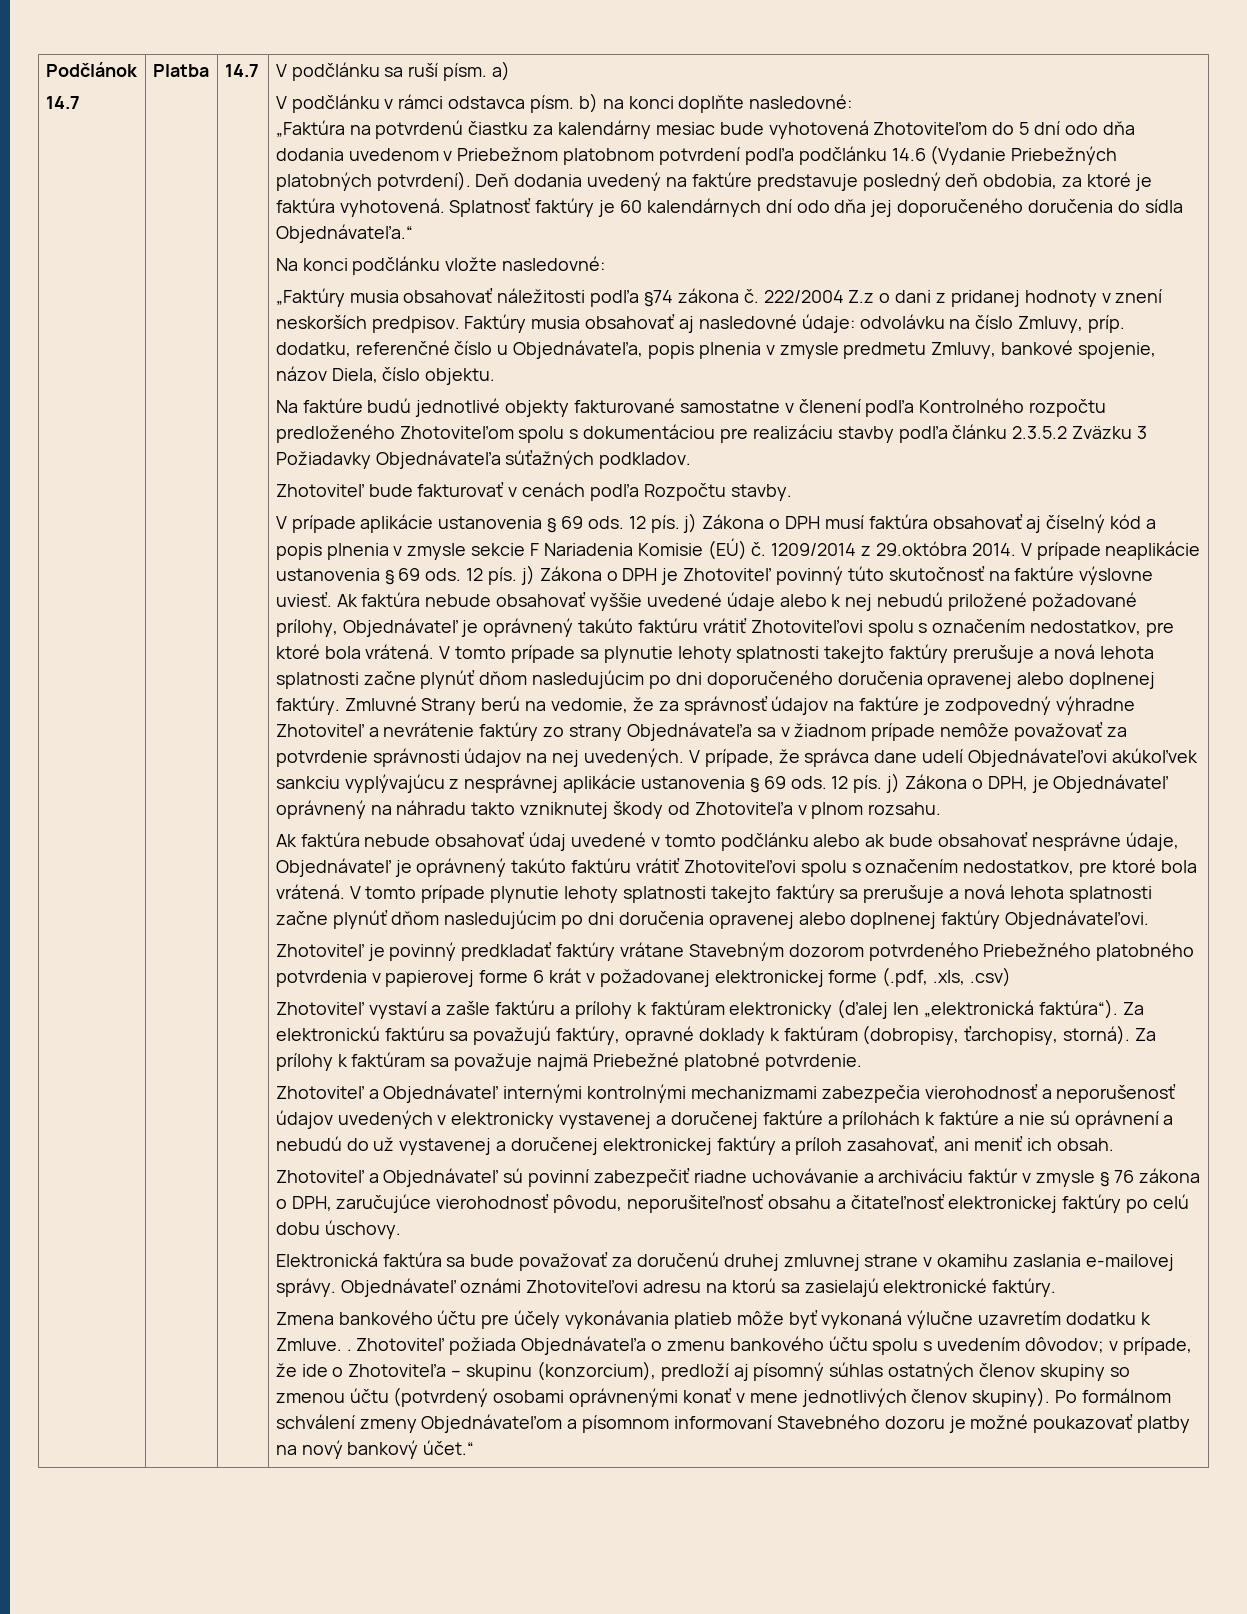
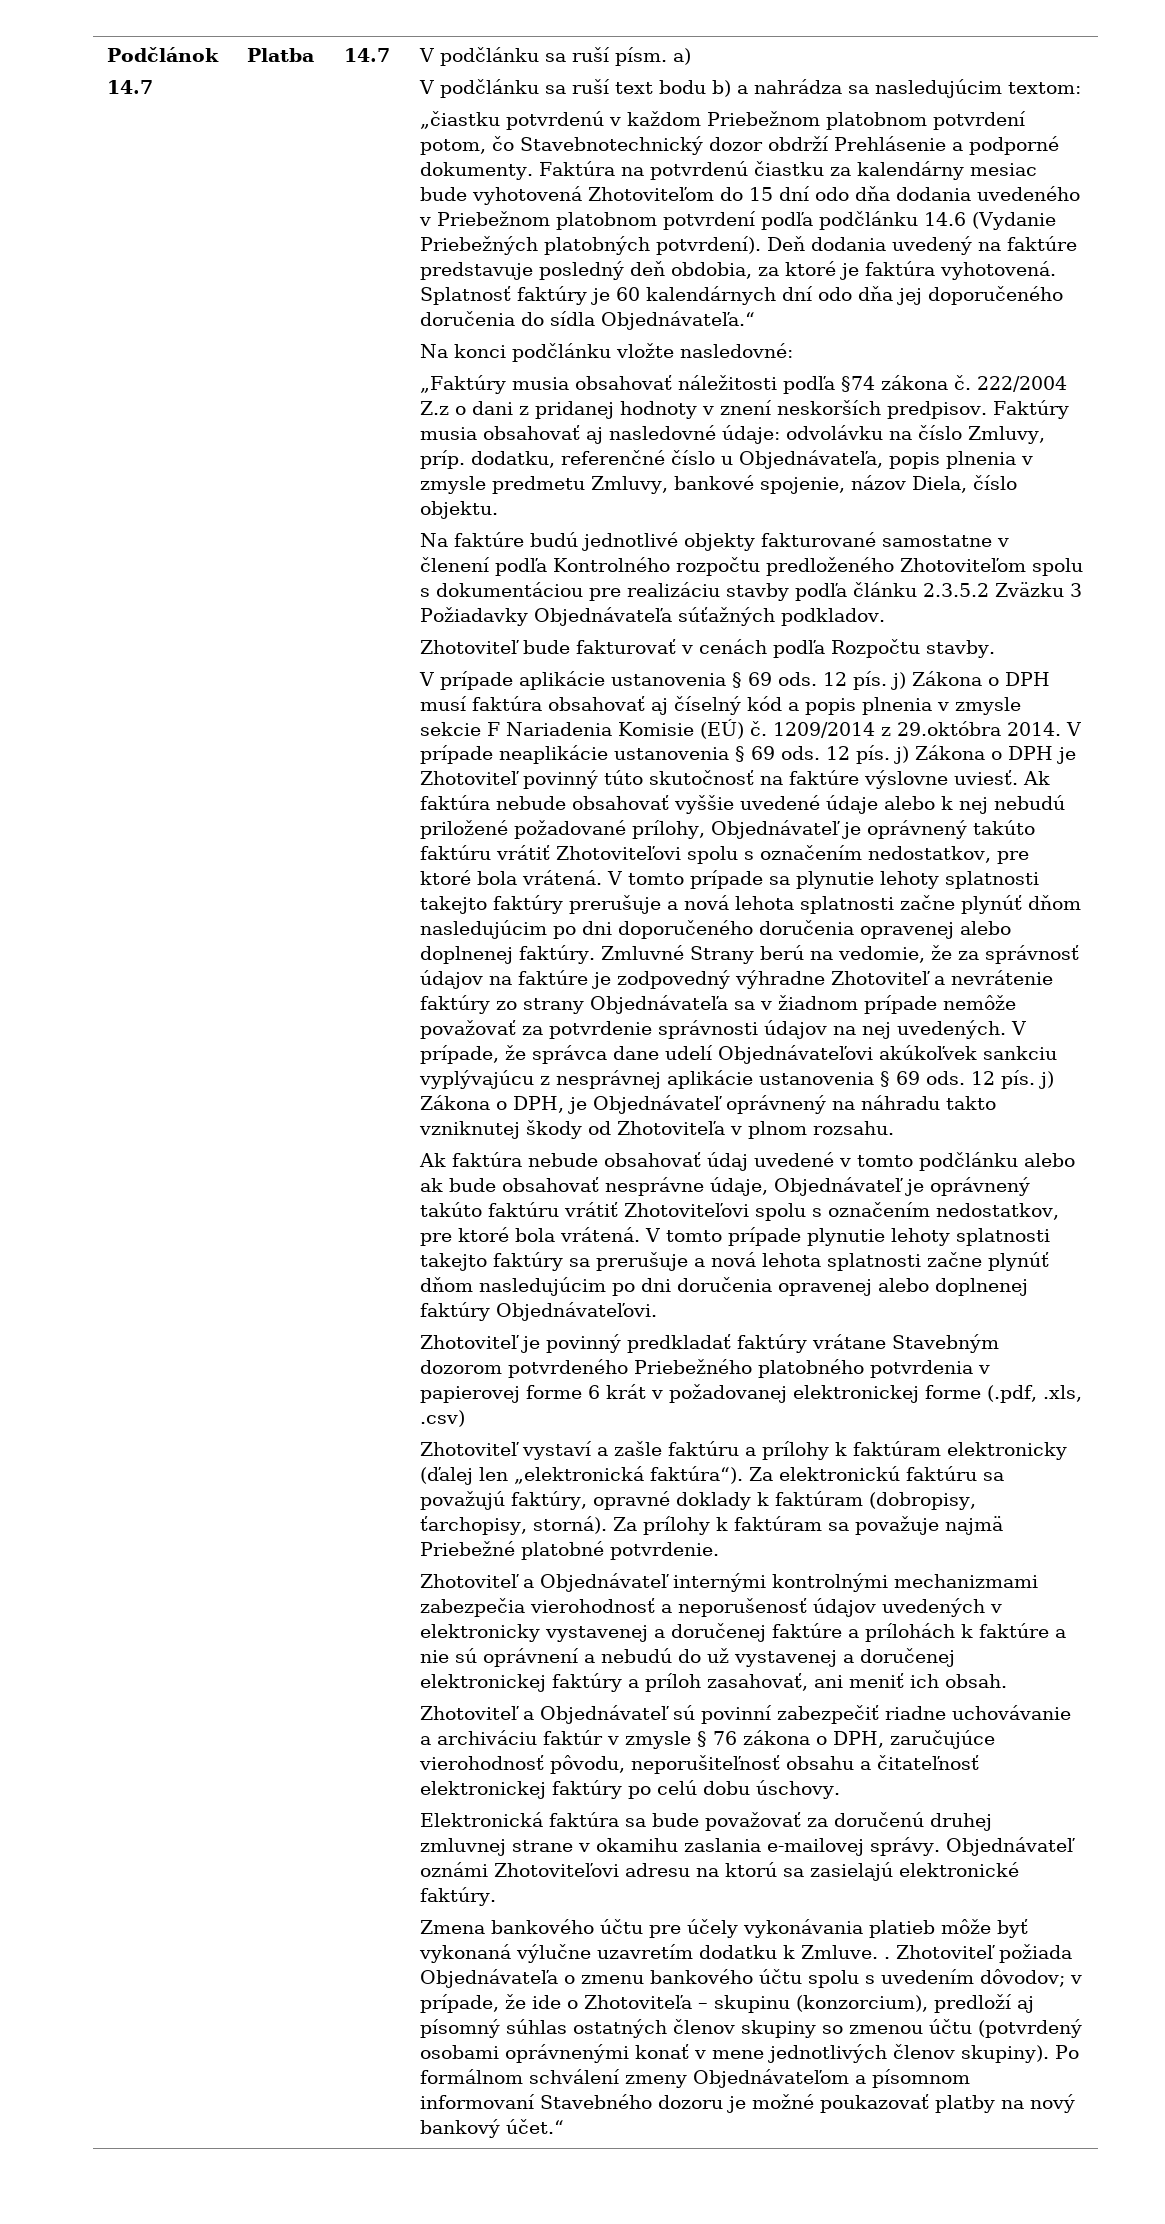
- V podčlánku v rámci odstavca písm. b) na konci doplňte nasledovné:
- „Faktúra na potvrdenú čiastku za kalendárny mesiac bude vyhotovená Zhotoviteľom do 5 dní odo dňa dodania uvedenom v Priebežnom platobnom potvrdení podľa podčlánku 14.6 (Vydanie Priebežných platobných potvrdení).
+ V podčlánku sa ruší text bodu b) a nahrádza sa nasledujúcim textom:
+ „čiastku potvrdenú v každom Priebežnom platobnom potvrdení potom, čo Stavebnotechnický dozor obdrží Prehlásenie a podporné dokumenty. Faktúra na potvrdenú čiastku za kalendárny mesiac bude vyhotovená Zhotoviteľom do 15 dní odo dňa dodania uvedeného v Priebežnom platobnom potvrdení podľa podčlánku 14.6 (Vydanie Priebežných platobných potvrdení).

